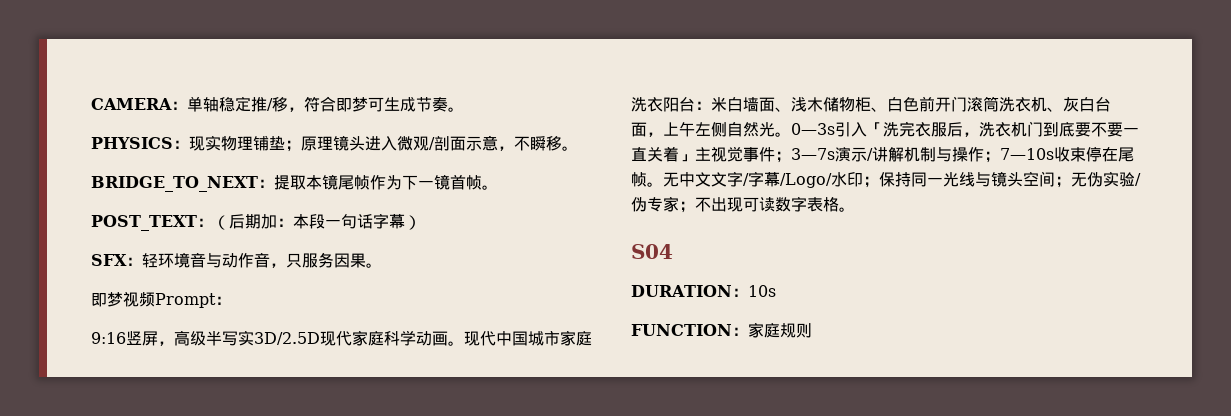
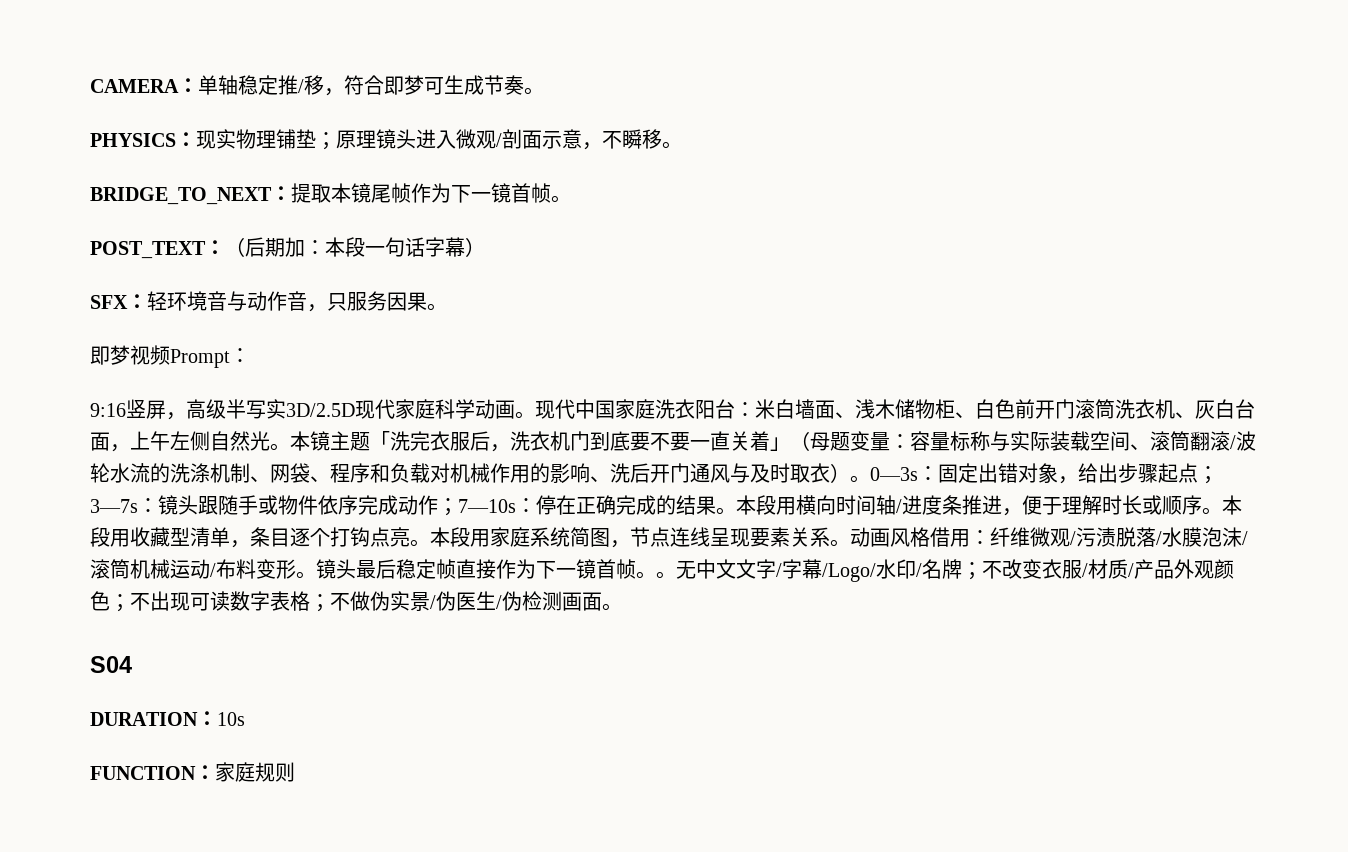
- 现代中国城市家庭洗衣阳台：米白墙面、浅木储物柜、白色前开门滚筒洗衣机、灰白台面，上午左侧自然光。
+ 现代中国家庭洗衣阳台：米白墙面、浅木储物柜、白色前开门滚筒洗衣机、灰白台面，上午左侧自然光。
- 0—3s引入「洗完衣服后，洗衣机门到底要不要一直关着」主视觉事件；3—7s演示/讲解机制与操作；7—10s收束停在尾帧。
+ 本镜主题「洗完衣服后，洗衣机门到底要不要一直关着」（母题变量：容量标称与实际装载空间、滚筒翻滚/波轮水流的洗涤机制、网袋、程序和负载对机械作用的影响、洗后开门通风与及时取衣）。0—3s：固定出错对象，给出步骤起点；3—7s：镜头跟随手或物件依序完成动作；7—10s：停在正确完成的结果。本段用横向时间轴/进度条推进，便于理解时长或顺序。本段用收藏型清单，条目逐个打钩点亮。本段用家庭系统简图，节点连线呈现要素关系。动画风格借用：纤维微观/污渍脱落/水膜泡沫/滚筒机械运动/布料变形。镜头最后稳定帧直接作为下一镜首帧。。
- 无中文文字/字幕/Logo/水印；保持同一光线与镜头空间；无伪实验/伪专家；不出现可读数字表格。
+ 无中文文字/字幕/Logo/水印/名牌；不改变衣服/材质/产品外观颜色；不出现可读数字表格；不做伪实景/伪医生/伪检测画面。

